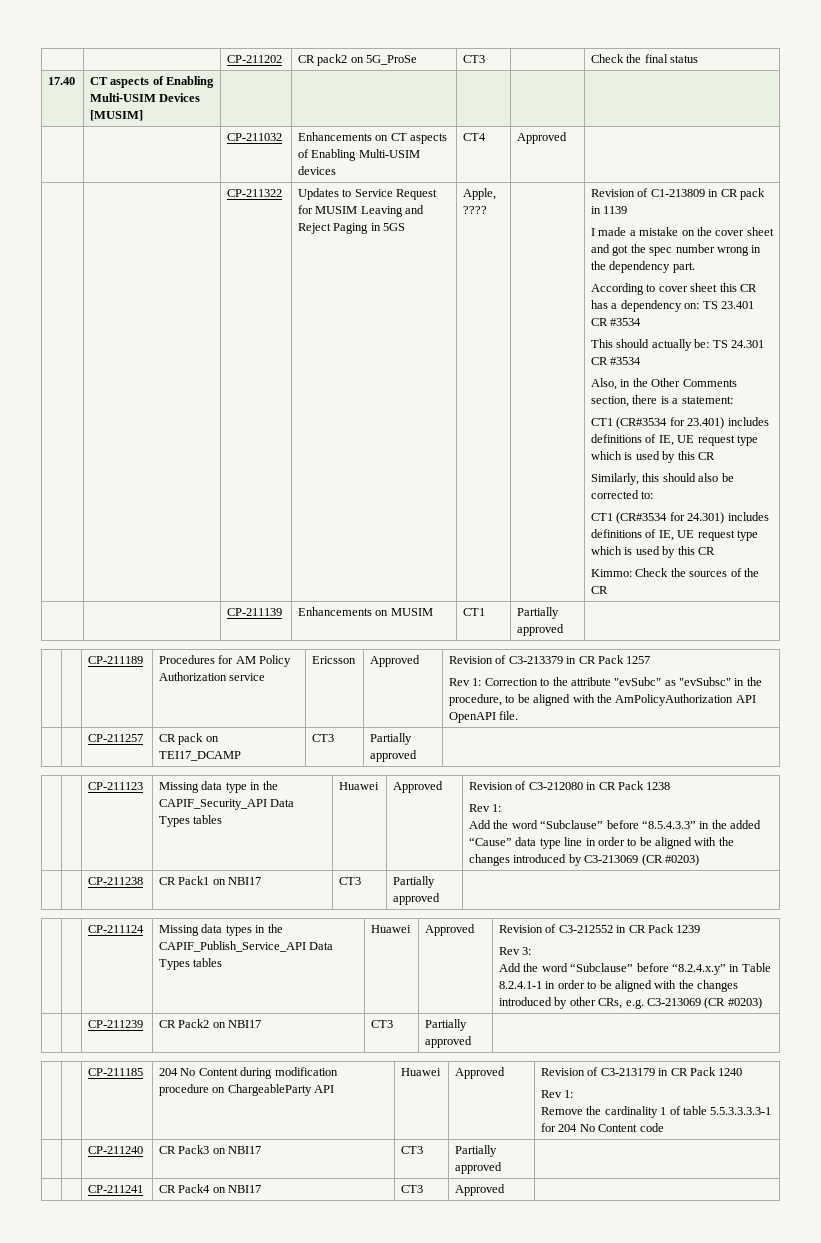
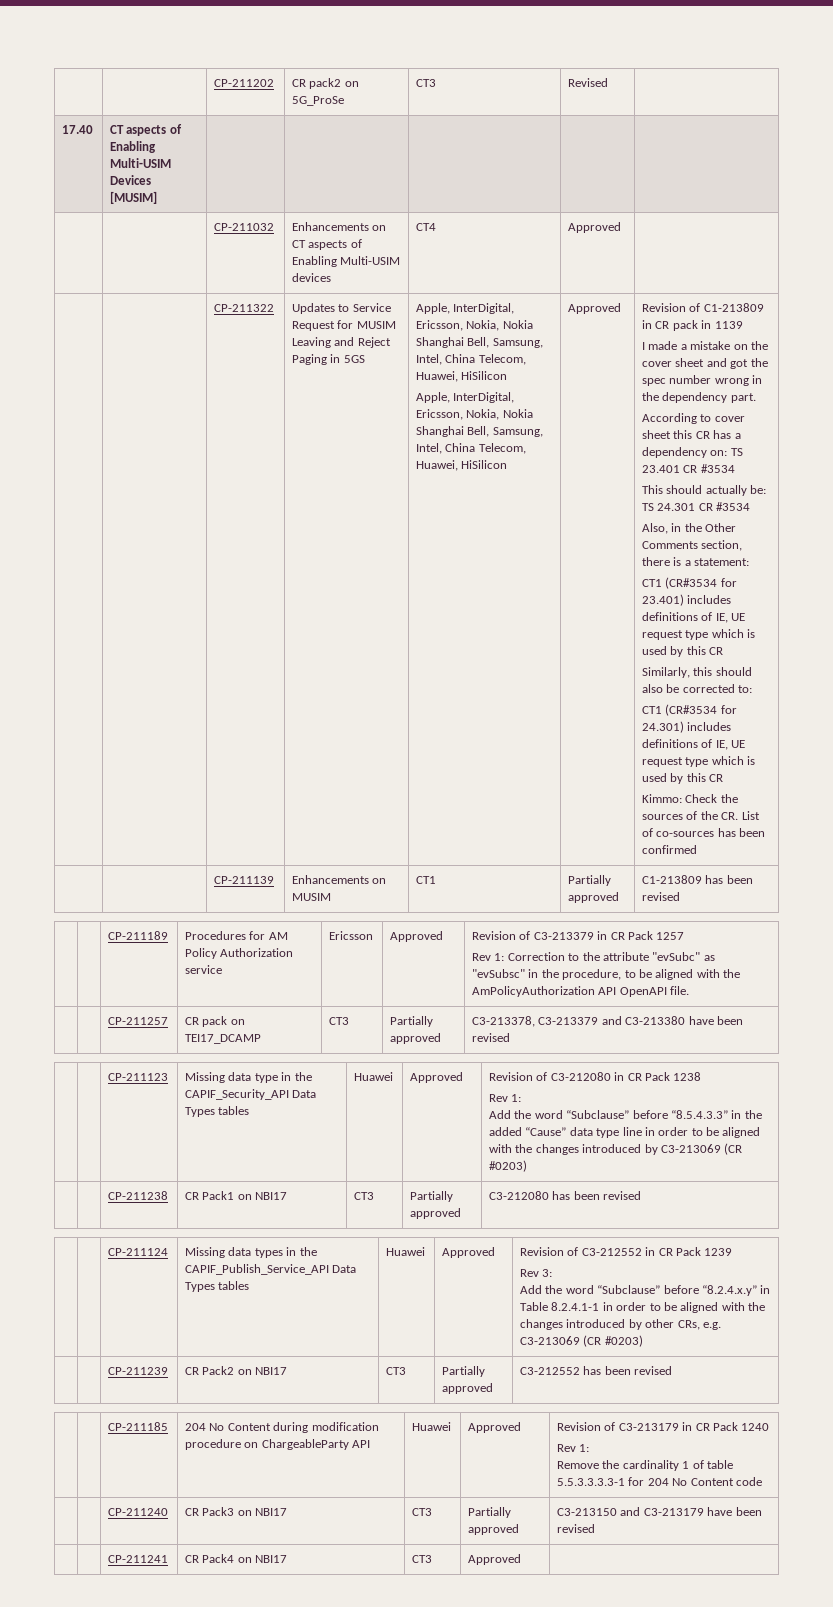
- | | CP-211202 | CR pack2 on 5G_ProSe | CT3 | | Check the final status
+ | | CP-211202 | CR pack2 on 5G_ProSe | CT3 | Revised |
- Updates to Service Request for MUSIM Leaving and Reject Paging in 5GS | Apple, ????
+ Updates to Service Request for MUSIM Leaving and Reject Paging in 5GS | Apple, InterDigital, Ericsson, Nokia, Nokia Shanghai Bell, Samsung, Intel, China Telecom, Huawei, HiSilicon
+ Apple, InterDigital, Ericsson, Nokia, Nokia Shanghai Bell, Samsung, Intel, China Telecom, Huawei, HiSilicon | Approved
- Kimmo: Check the sources of the CR
+ Kimmo: Check the sources of the CR. List of co-sources has been confirmed
- | | CP-211139 | Enhancements on MUSIM | CT1 | Partially approved |
+ | | CP-211139 | Enhancements on MUSIM | CT1 | Partially approved | C1-213809 has been revised
- | | CP-211257 | CR pack on TEI17_DCAMP | CT3 | Partially approved |
+ | | CP-211257 | CR pack on TEI17_DCAMP | CT3 | Partially approved | C3-213378, C3-213379 and C3-213380 have been revised
- | | CP-211238 | CR Pack1 on NBI17 | CT3 | Partially approved |
+ | | CP-211238 | CR Pack1 on NBI17 | CT3 | Partially approved | C3-212080 has been revised
- | | CP-211239 | CR Pack2 on NBI17 | CT3 | Partially approved |
+ | | CP-211239 | CR Pack2 on NBI17 | CT3 | Partially approved | C3-212552 has been revised
- | | CP-211240 | CR Pack3 on NBI17 | CT3 | Partially approved |
+ | | CP-211240 | CR Pack3 on NBI17 | CT3 | Partially approved | C3-213150 and C3-213179 have been revised

